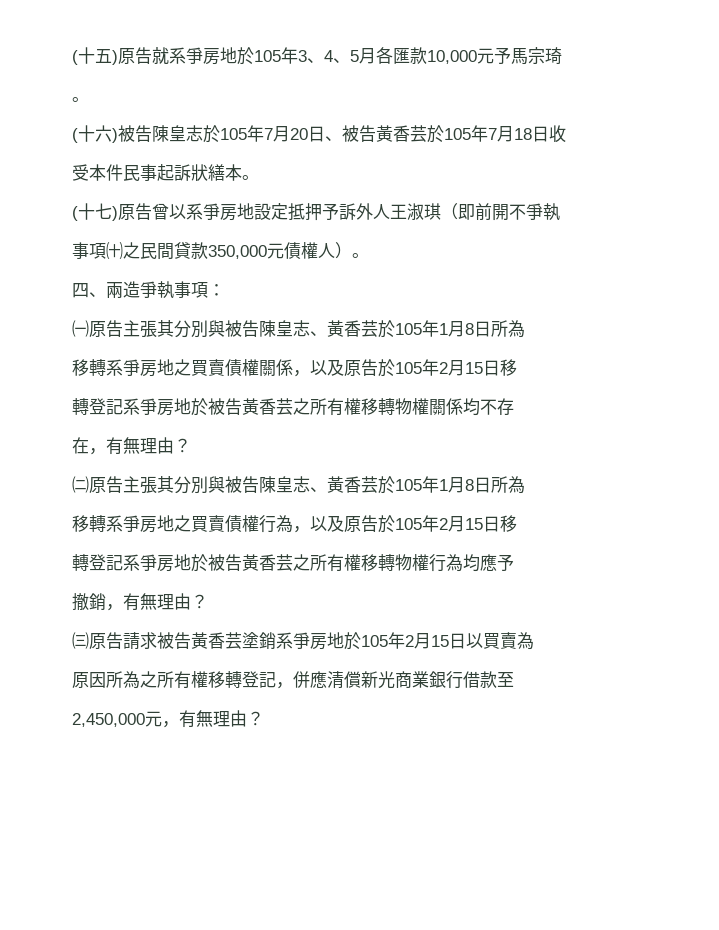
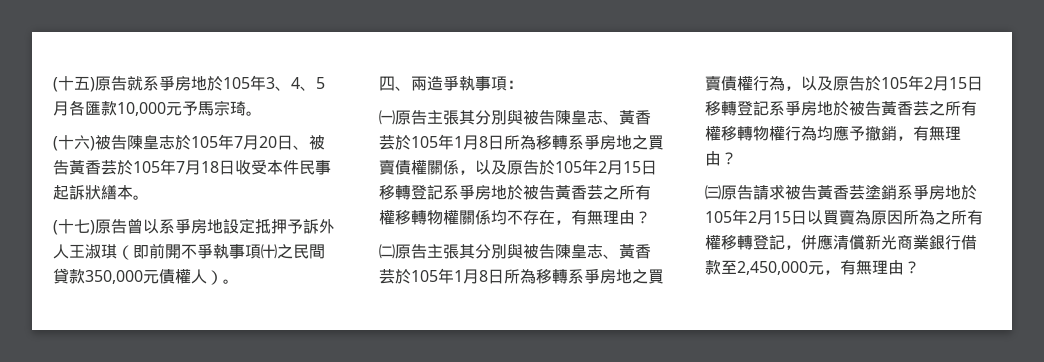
- (十五)原告就系爭房地於105年3、4、5月各匯款10,000元予馬宗琦
- 。
+ (十五)原告就系爭房地於105年3、4、5月各匯款10,000元予馬宗琦。
- (十六)被告陳皇志於105年7月20日、被告黃香芸於105年7月18日收
- 受本件民事起訴狀繕本。
+ (十六)被告陳皇志於105年7月20日、被告黃香芸於105年7月18日收受本件民事起訴狀繕本。
- (十七)原告曾以系爭房地設定抵押予訴外人王淑琪（即前開不爭執
- 事項㈩之民間貸款350,000元債權人）。
+ (十七)原告曾以系爭房地設定抵押予訴外人王淑琪（即前開不爭執事項㈩之民間貸款350,000元債權人）。
- ㈠原告主張其分別與被告陳皇志、黃香芸於105年1月8日所為
- 移轉系爭房地之買賣債權關係，以及原告於105年2月15日移
- 轉登記系爭房地於被告黃香芸之所有權移轉物權關係均不存
- 在，有無理由？
+ ㈠原告主張其分別與被告陳皇志、黃香芸於105年1月8日所為移轉系爭房地之買賣債權關係，以及原告於105年2月15日移轉登記系爭房地於被告黃香芸之所有權移轉物權關係均不存在，有無理由？
- ㈡原告主張其分別與被告陳皇志、黃香芸於105年1月8日所為
- 移轉系爭房地之買賣債權行為，以及原告於105年2月15日移
- 轉登記系爭房地於被告黃香芸之所有權移轉物權行為均應予
- 撤銷，有無理由？
+ ㈡原告主張其分別與被告陳皇志、黃香芸於105年1月8日所為移轉系爭房地之買賣債權行為，以及原告於105年2月15日移轉登記系爭房地於被告黃香芸之所有權移轉物權行為均應予撤銷，有無理由？
- ㈢原告請求被告黃香芸塗銷系爭房地於105年2月15日以買賣為
- 原因所為之所有權移轉登記，併應清償新光商業銀行借款至
- 2,450,000元，有無理由？
+ ㈢原告請求被告黃香芸塗銷系爭房地於105年2月15日以買賣為原因所為之所有權移轉登記，併應清償新光商業銀行借款至2,450,000元，有無理由？

